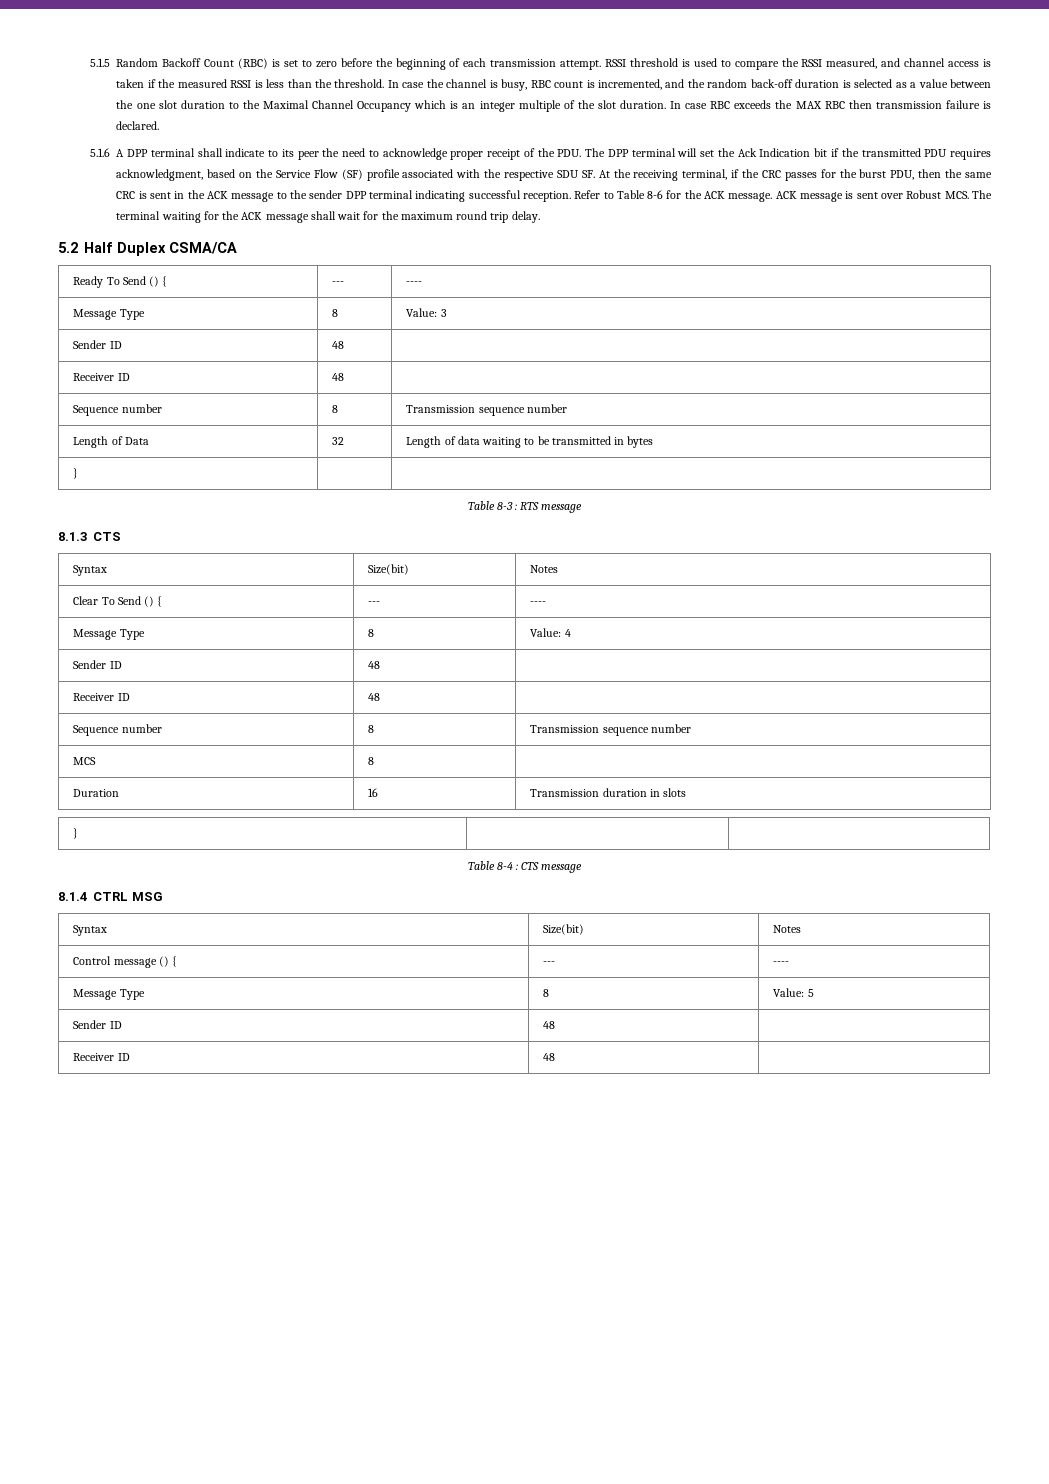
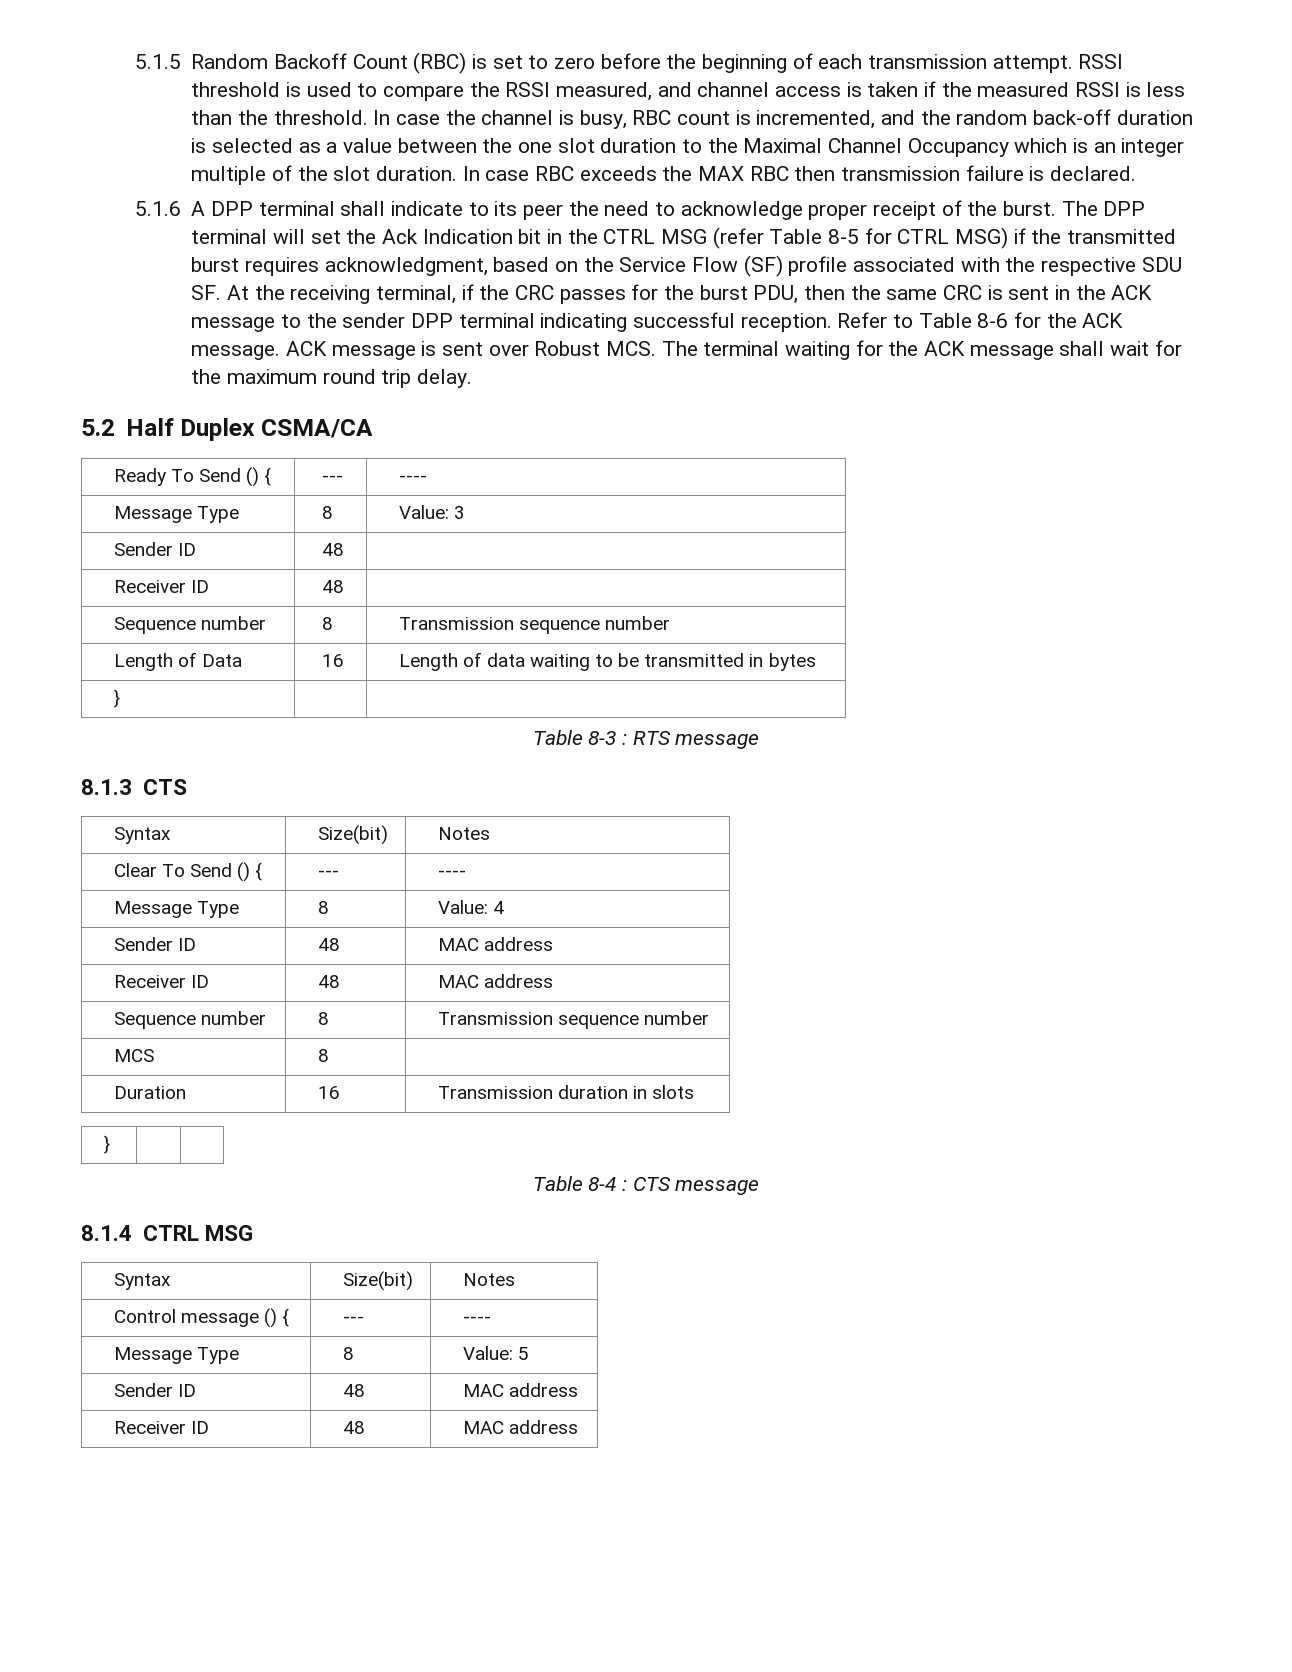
- 5.1.6 A DPP terminal shall indicate to its peer the need to acknowledge proper receipt of the PDU. The DPP terminal will set the Ack Indication bit if the transmitted PDU requires acknowledgment, based on the Service Flow (SF) profile associated with the respective SDU SF. At the receiving terminal, if the CRC passes for the burst PDU, then the same CRC is sent in the ACK message to the sender DPP terminal indicating successful reception.
+ 5.1.6 A DPP terminal shall indicate to its peer the need to acknowledge proper receipt of the burst. The DPP terminal will set the Ack Indication bit in the CTRL MSG (refer Table 8-5 for CTRL MSG) if the transmitted burst requires acknowledgment, based on the Service Flow (SF) profile associated with the respective SDU SF. At the receiving terminal, if the CRC passes for the burst PDU, then the same CRC is sent in the ACK message to the sender DPP terminal indicating successful reception.
- Length of Data | 32 | Length of data waiting to be transmitted in bytes
+ Length of Data | 16 | Length of data waiting to be transmitted in bytes
  Message Type | 8 | Value: 4
- Sender ID | 48 |
- Receiver ID | 48 |
+ Sender ID | 48 | MAC address
+ Receiver ID | 48 | MAC address
  Message Type | 8 | Value: 5
- Sender ID | 48 |
- Receiver ID | 48 |
+ Sender ID | 48 | MAC address
+ Receiver ID | 48 | MAC address

